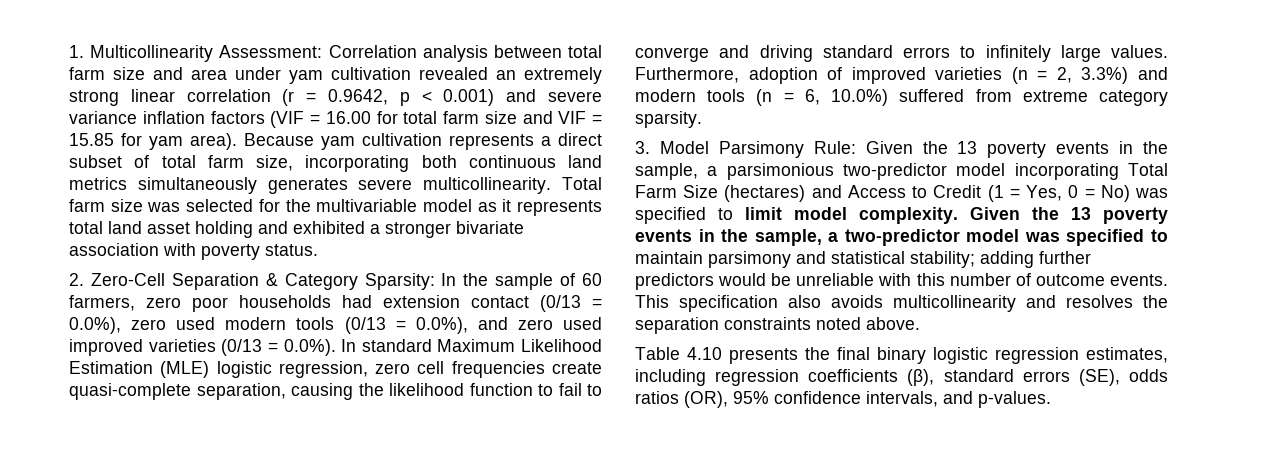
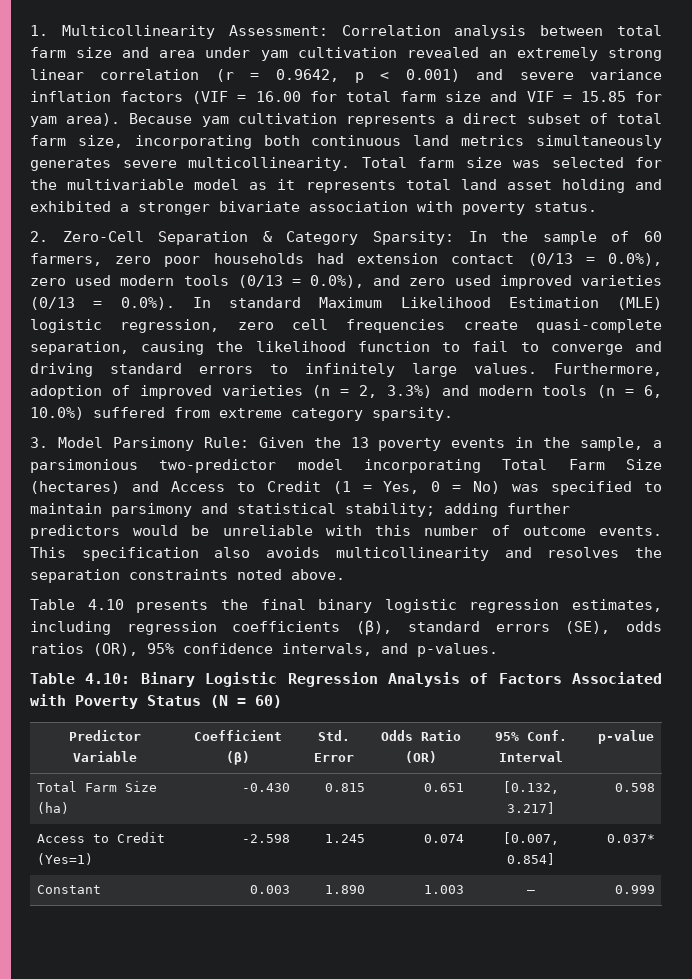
- 3. Model Parsimony Rule: Given the 13 poverty events in the sample, a parsimonious two-predictor model incorporating Total Farm Size (hectares) and Access to Credit (1 = Yes, 0 = No) was specified to limit model complexity. Given the 13 poverty events in the sample, a two-predictor model was specified to maintain parsimony and statistical stability; adding further predictors would be unreliable with this number of outcome events.
+ 3. Model Parsimony Rule: Given the 13 poverty events in the sample, a parsimonious two-predictor model incorporating Total Farm Size (hectares) and Access to Credit (1 = Yes, 0 = No) was specified to maintain parsimony and statistical stability; adding further predictors would be unreliable with this number of outcome events.
+ Table 4.10: Binary Logistic Regression Analysis of Factors Associated with Poverty Status (N = 60)
+ Predictor Variable | Coefficient (β) | Std. Error | Odds Ratio (OR) | 95% Conf. Interval | p-value
+ Total Farm Size (ha) | -0.430 | 0.815 | 0.651 | [0.132, 3.217] | 0.598
+ Access to Credit (Yes=1) | -2.598 | 1.245 | 0.074 | [0.007, 0.854] | 0.037*
+ Constant | 0.003 | 1.890 | 1.003 | — | 0.999

